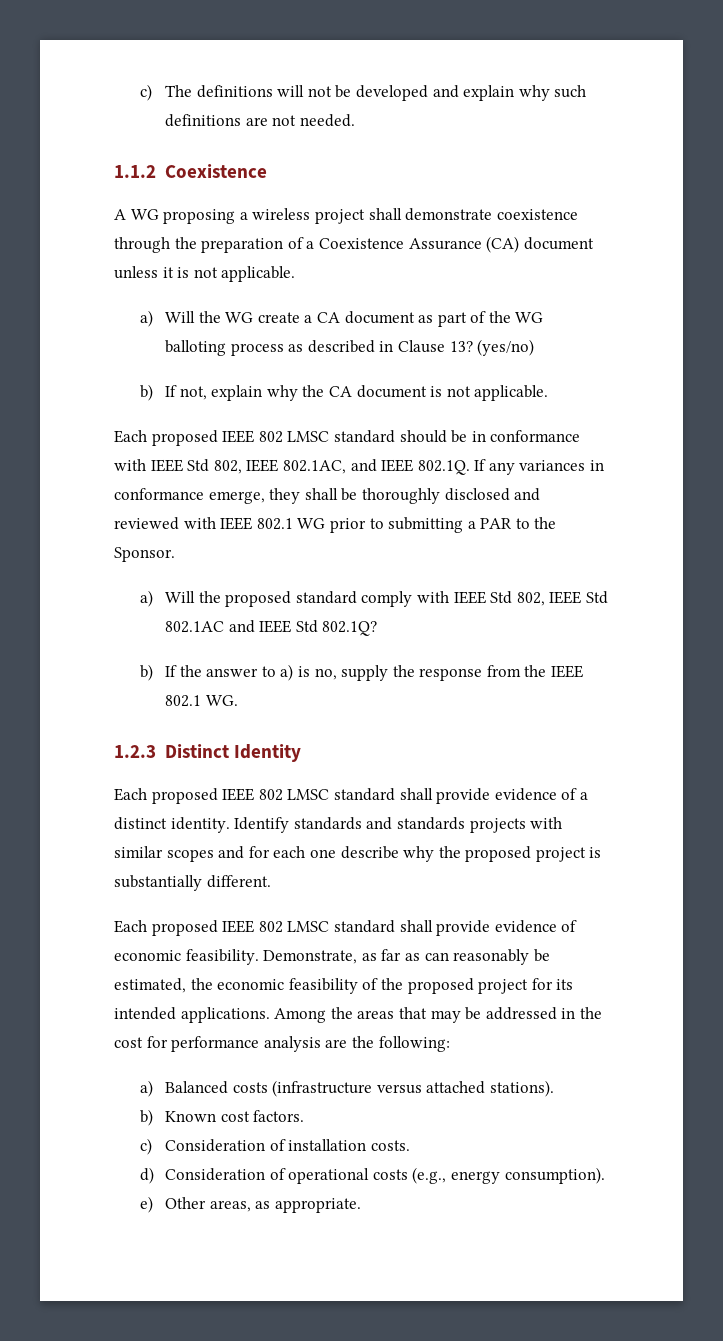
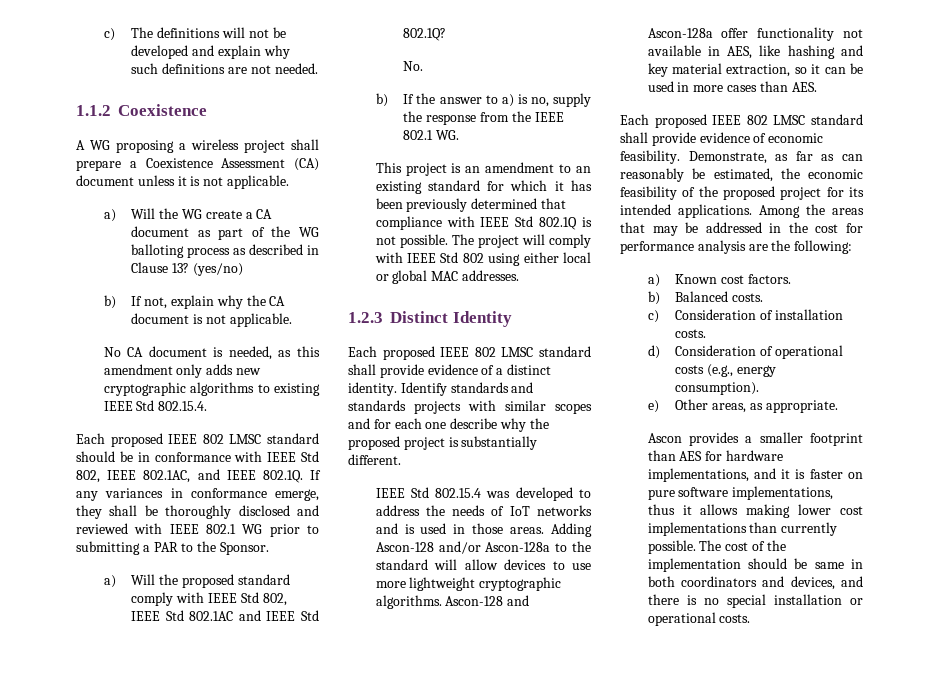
- A WG proposing a wireless project shall demonstrate coexistence through the preparation of a Coexistence Assurance (CA) document unless it is not applicable.
+ A WG proposing a wireless project shall prepare a Coexistence Assessment (CA) document unless it is not applicable.
+ No CA document is needed, as this amendment only adds new cryptographic algorithms to existing IEEE Std 802.15.4.
+ No.
+ This project is an amendment to an existing standard for which it has been previously determined that compliance with IEEE Std 802.1Q is not possible. The project will comply with IEEE Std 802 using either local or global MAC addresses.
+ IEEE Std 802.15.4 was developed to address the needs of IoT networks and is used in those areas. Adding Ascon-128 and/or Ascon-128a to the standard will allow devices to use more lightweight cryptographic algorithms. Ascon-128 and Ascon-128a offer functionality not available in AES, like hashing and key material extraction, so it can be used in more cases than AES.
- a) Balanced costs (infrastructure versus attached stations).
- b) Known cost factors.
+ a) Known cost factors.
+ b) Balanced costs.
+ Ascon provides a smaller footprint than AES for hardware implementations, and it is faster on pure software implementations, thus it allows making lower cost implementations than currently possible. The cost of the implementation should be same in both coordinators and devices, and there is no special installation or operational costs.

